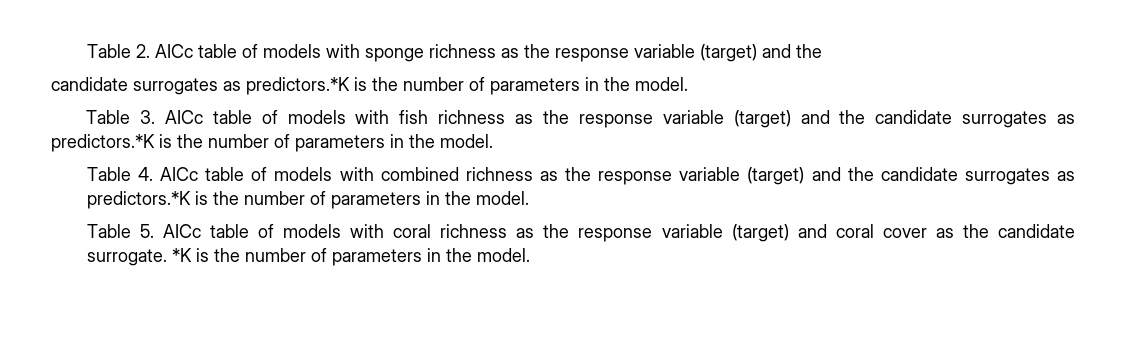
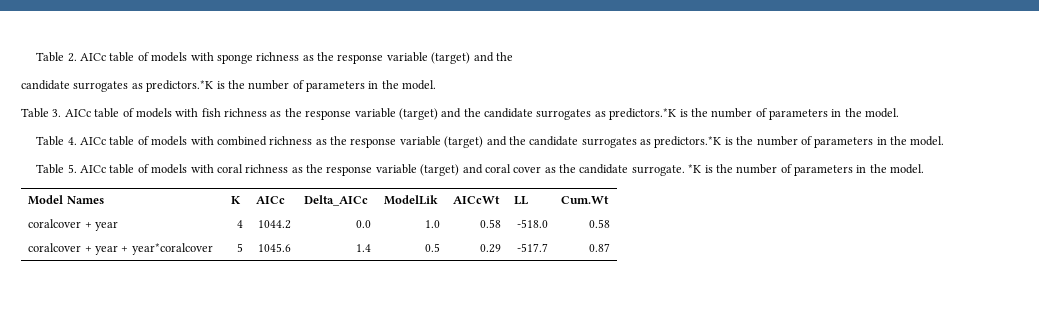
+ Model Names | K | AICc | Delta_AICc | ModelLik | AICcWt | LL | Cum.Wt
+ coralcover + year | 4 | 1044.2 | 0.0 | 1.0 | 0.58 | -518.0 | 0.58
+ coralcover + year + year*coralcover | 5 | 1045.6 | 1.4 | 0.5 | 0.29 | -517.7 | 0.87

